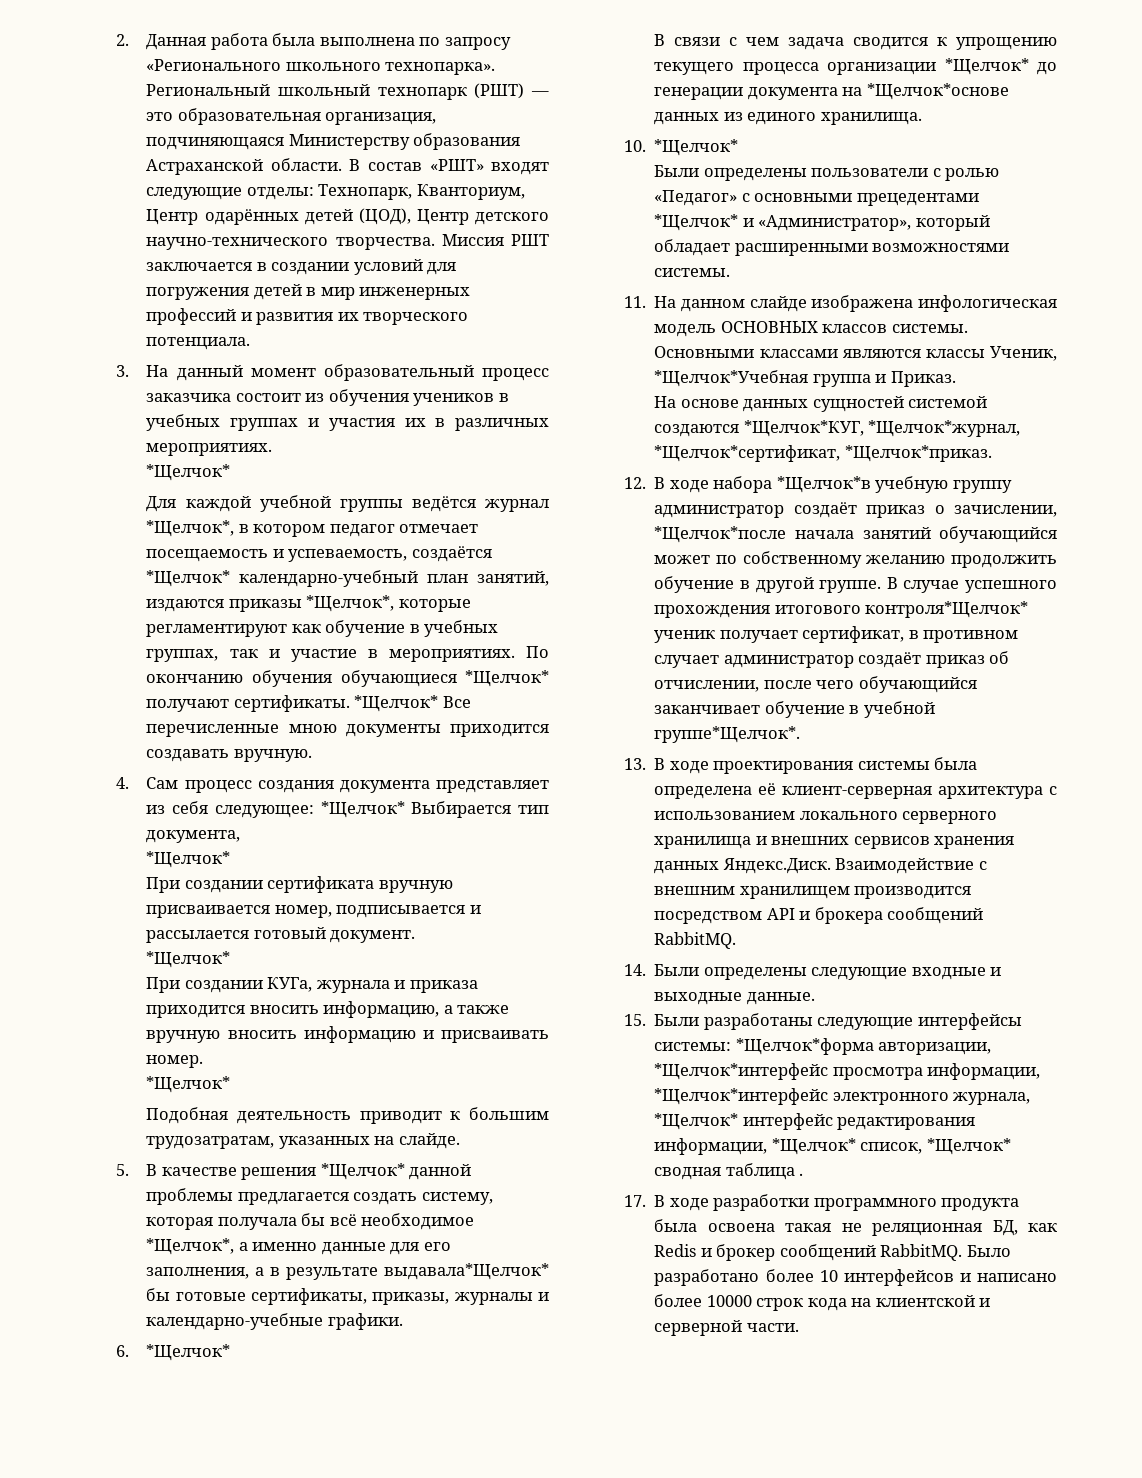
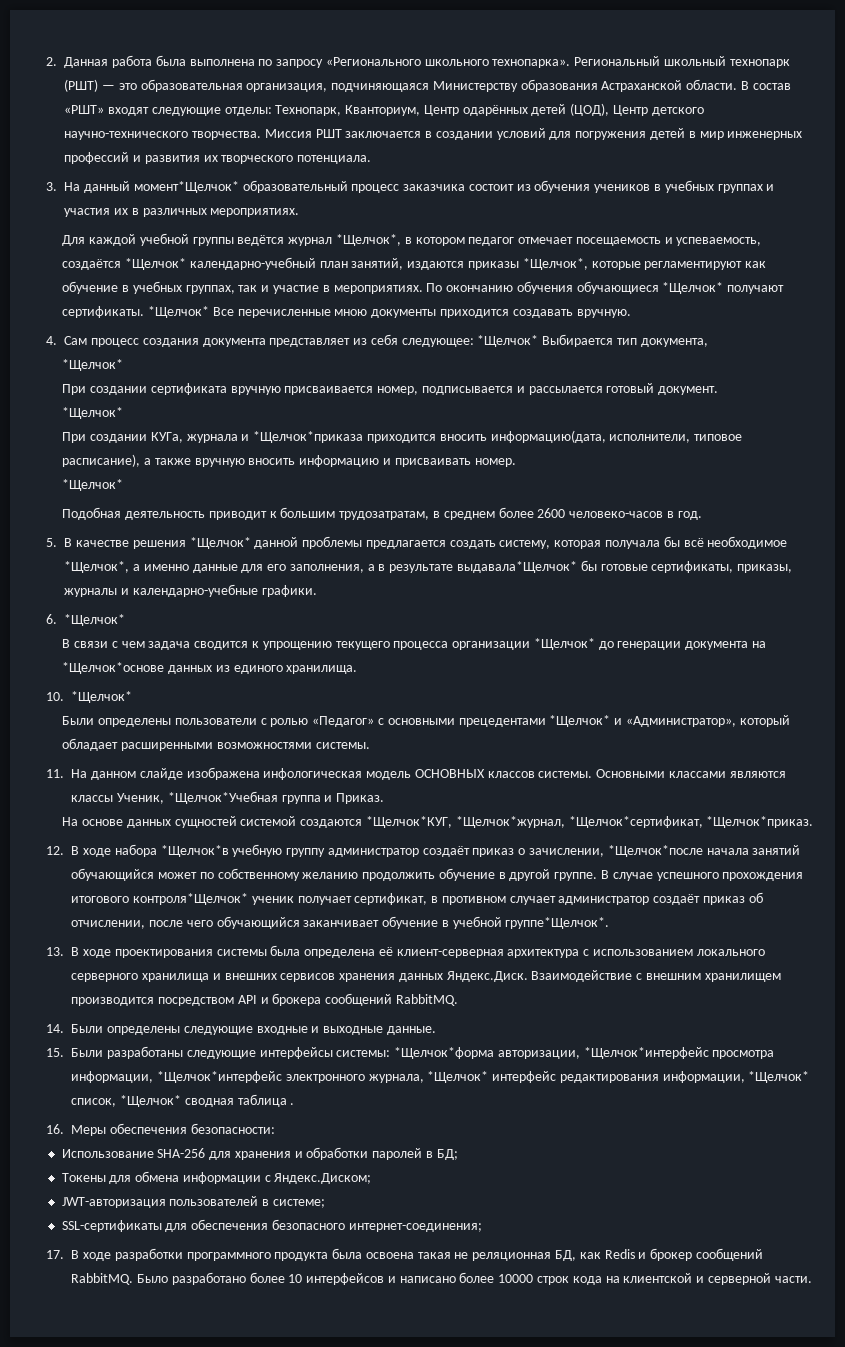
- 3. На данный момент образовательный процесс заказчика состоит из обучения учеников в учебных группах и участия их в различных мероприятиях.
- *Щелчок*
+ 3. На данный момент*Щелчок* образовательный процесс заказчика состоит из обучения учеников в учебных группах и участия их в различных мероприятиях.
- При создании КУГа, журнала и приказа приходится вносить информацию, а также вручную вносить информацию и присваивать номер.
+ При создании КУГа, журнала и *Щелчок*приказа приходится вносить информацию(дата, исполнители, типовое расписание), а также вручную вносить информацию и присваивать номер.
- Подобная деятельность приводит к большим трудозатратам, указанных на слайде.
+ Подобная деятельность приводит к большим трудозатратам, в среднем более 2600 человеко-часов в год.
+ 16. Меры обеспечения безопасности:
+ Использование SHA-256 для хранения и обработки паролей в БД;
+ Токены для обмена информации с Яндекс.Диском;
+ JWT-авторизация пользователей в системе;
+ SSL-сертификаты для обеспечения безопасного интернет-соединения;

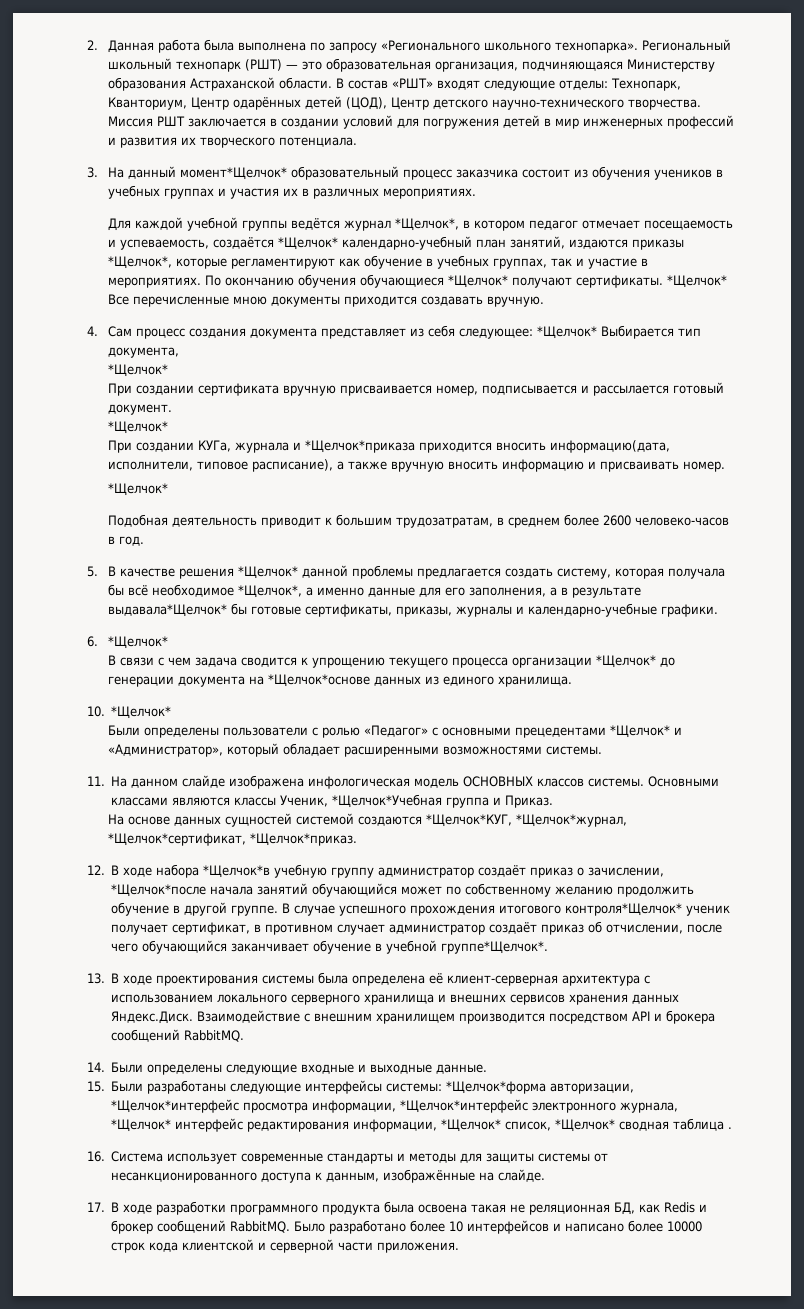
- 16. Меры обеспечения безопасности:
- Использование SHA-256 для хранения и обработки паролей в БД;
- Токены для обмена информации с Яндекс.Диском;
- JWT-авторизация пользователей в системе;
- SSL-сертификаты для обеспечения безопасного интернет-соединения;
+ 16. Система использует современные стандарты и методы для защиты системы от несанкционированного доступа к данным, изображённые на слайде.
- Было разработано более 10 интерфейсов и написано более 10000 строк кода на клиентской и серверной части.
+ Было разработано более 10 интерфейсов и написано более 10000 строк кода клиентской и серверной части приложения.

